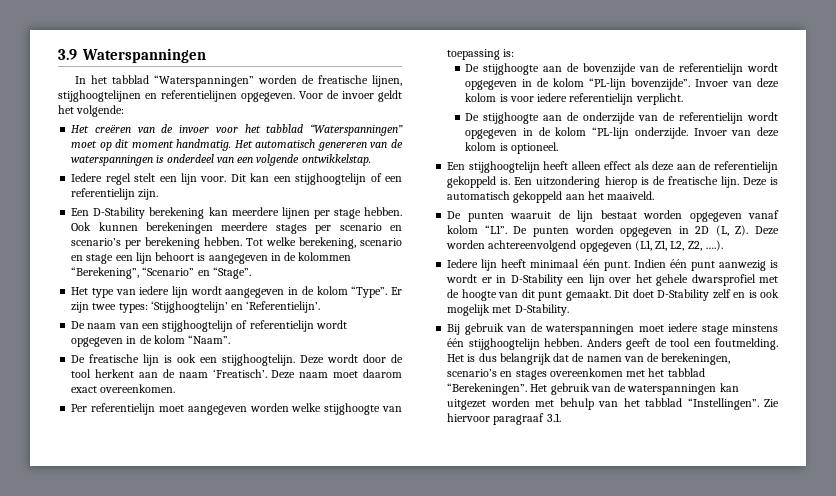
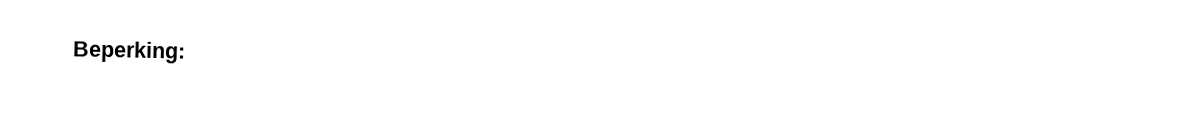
- 3.9 Waterspanningen
- In het tabblad “Waterspanningen” worden de freatische lijnen, stijghoogtelijnen en referentielijnen opgegeven. Voor de invoer geldt het volgende:
- Het creëren van de invoer voor het tabblad “Waterspanningen” moet op dit moment handmatig. Het automatisch genereren van de waterspanningen is onderdeel van een volgende ontwikkelstap.
- Iedere regel stelt een lijn voor. Dit kan een stijghoogtelijn of een referentielijn zijn.
- Een D-Stability berekening kan meerdere lijnen per stage hebben. Ook kunnen berekeningen meerdere stages per scenario en scenario’s per berekening hebben. Tot welke berekening, scenario en stage een lijn behoort is aangegeven in de kolommen “Berekening”, “Scenario” en “Stage”.
- Het type van iedere lijn wordt aangegeven in de kolom “Type”. Er zijn twee types: ‘Stijghoogtelijn’ en ‘Referentielijn’.
- De naam van een stijghoogtelijn of referentielijn wordt opgegeven in de kolom “Naam”.
- De freatische lijn is ook een stijghoogtelijn. Deze wordt door de tool herkent aan de naam ‘Freatisch’. Deze naam moet daarom exact overeenkomen.
- Per referentielijn moet aangegeven worden welke stijghoogte van toepassing is:
- De stijghoogte aan de bovenzijde van de referentielijn wordt opgegeven in de kolom “PL-lijn bovenzijde”. Invoer van deze kolom is voor iedere referentielijn verplicht.
- De stijghoogte aan de onderzijde van de referentielijn wordt opgegeven in de kolom “PL-lijn onderzijde. Invoer van deze kolom is optioneel.
- Een stijghoogtelijn heeft alleen effect als deze aan de referentielijn gekoppeld is. Een uitzondering hierop is de freatische lijn. Deze is automatisch gekoppeld aan het maaiveld.
- De punten waaruit de lijn bestaat worden opgegeven vanaf kolom “L1”. De punten worden opgegeven in 2D (L, Z). Deze worden achtereenvolgend opgegeven (L1, Z1, L2, Z2, ….).
- Iedere lijn heeft minimaal één punt. Indien één punt aanwezig is wordt er in D-Stability een lijn over het gehele dwarsprofiel met de hoogte van dit punt gemaakt. Dit doet D-Stability zelf en is ook mogelijk met D-Stability.
- Bij gebruik van de waterspanningen moet iedere stage minstens één stijghoogtelijn hebben. Anders geeft de tool een foutmelding. Het is dus belangrijk dat de namen van de berekeningen, scenario’s en stages overeenkomen met het tabblad “Berekeningen”. Het gebruik van de waterspanningen kan uitgezet worden met behulp van het tabblad “Instellingen”. Zie hiervoor paragraaf 3.1.
+ Beperking:

